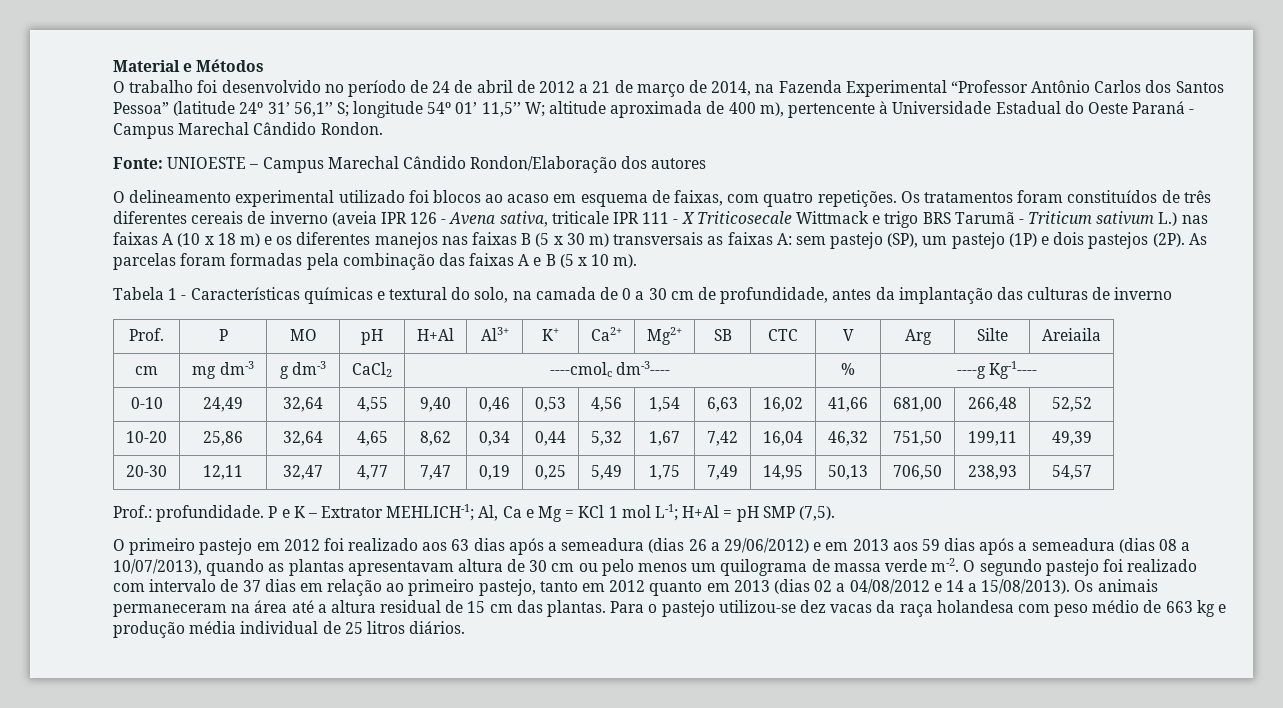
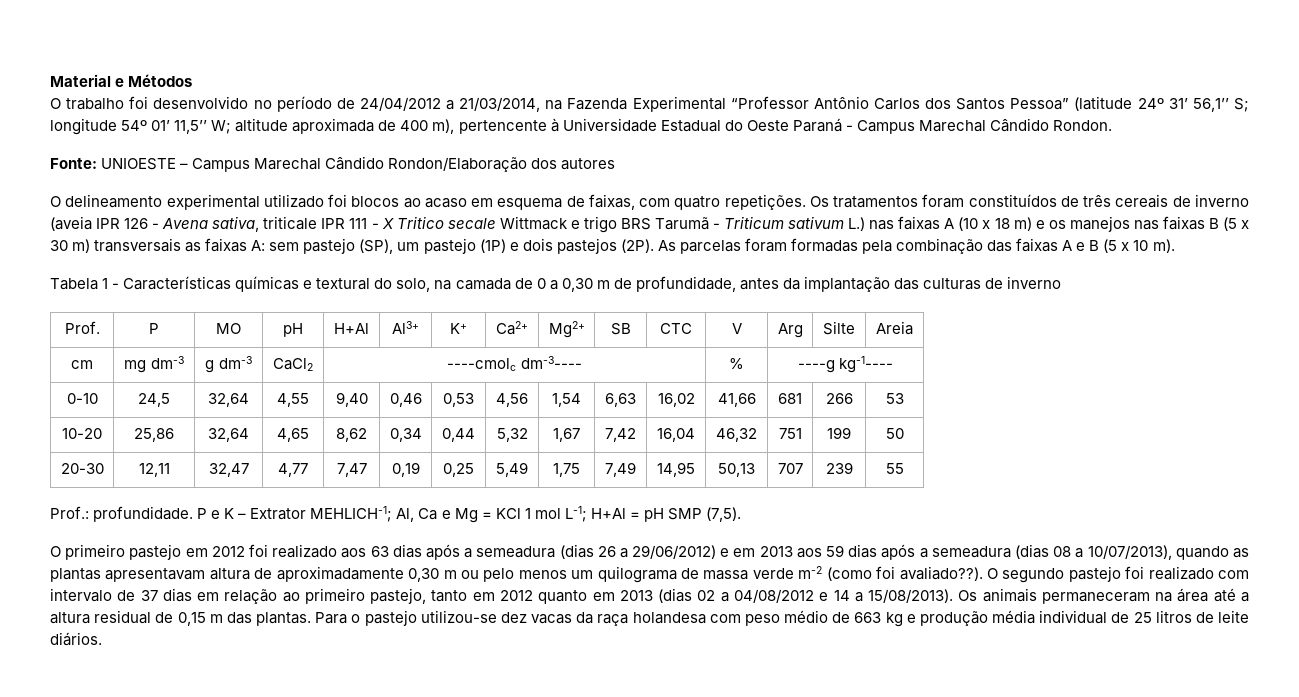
- O trabalho foi desenvolvido no período de 24 de abril de 2012 a 21 de março de 2014, na Fazenda Experimental “Professor Antônio Carlos dos Santos Pessoa” (latitude 24º 31’ 56,1’’ S; longitude 54º 01’ 11,5’’ W; altitude aproximada de 400 m), pertencente à Universidade Estadual do Oeste Paraná - Campus Marechal Cândido Rondon.
+ O trabalho foi desenvolvido no período de 24/04/2012 a 21/03/2014, na Fazenda Experimental “Professor Antônio Carlos dos Santos Pessoa” (latitude 24º 31’ 56,1’’ S; longitude 54º 01’ 11,5’’ W; altitude aproximada de 400 m), pertencente à Universidade Estadual do Oeste Paraná - Campus Marechal Cândido Rondon.
- Os tratamentos foram constituídos de três diferentes cereais de inverno (aveia IPR 126 - Avena sativa, triticale IPR 111 - X Triticosecale Wittmack e trigo BRS Tarumã - Triticum sativum L.) nas faixas A (10 x 18 m) e os diferentes manejos nas faixas B (5 x 30 m) transversais as faixas A: sem pastejo (SP), um pastejo (1P) e dois pastejos (2P).
+ Os tratamentos foram constituídos de três cereais de inverno (aveia IPR 126 - Avena sativa, triticale IPR 111 - X Tritico secale Wittmack e trigo BRS Tarumã - Triticum sativum L.) nas faixas A (10 x 18 m) e os manejos nas faixas B (5 x 30 m) transversais as faixas A: sem pastejo (SP), um pastejo (1P) e dois pastejos (2P).
- Tabela 1 - Características químicas e textural do solo, na camada de 0 a 30 cm de profundidade, antes da implantação das culturas de inverno
+ Tabela 1 - Características químicas e textural do solo, na camada de 0 a 0,30 m de profundidade, antes da implantação das culturas de inverno
- Prof. | P | MO | pH | H+Al | Al3+ | K+ | Ca2+ | Mg2+ | SB | CTC | V | Arg | Silte | Areiaila
+ Prof. | P | MO | pH | H+Al | Al3+ | K+ | Ca2+ | Mg2+ | SB | CTC | V | Arg | Silte | Areia
- cm | mg dm-3 | g dm-3 | CaCl2 | ----cmolc dm-3---- | % | ----g Kg-1----
+ cm | mg dm-3 | g dm-3 | CaCl2 | ----cmolc dm-3---- | % | ----g kg-1----
- 0-10 | 24,49 | 32,64 | 4,55 | 9,40 | 0,46 | 0,53 | 4,56 | 1,54 | 6,63 | 16,02 | 41,66 | 681,00 | 266,48 | 52,52
+ 0-10 | 24,5 | 32,64 | 4,55 | 9,40 | 0,46 | 0,53 | 4,56 | 1,54 | 6,63 | 16,02 | 41,66 | 681 | 266 | 53
- 10-20 | 25,86 | 32,64 | 4,65 | 8,62 | 0,34 | 0,44 | 5,32 | 1,67 | 7,42 | 16,04 | 46,32 | 751,50 | 199,11 | 49,39
+ 10-20 | 25,86 | 32,64 | 4,65 | 8,62 | 0,34 | 0,44 | 5,32 | 1,67 | 7,42 | 16,04 | 46,32 | 751 | 199 | 50
- 20-30 | 12,11 | 32,47 | 4,77 | 7,47 | 0,19 | 0,25 | 5,49 | 1,75 | 7,49 | 14,95 | 50,13 | 706,50 | 238,93 | 54,57
+ 20-30 | 12,11 | 32,47 | 4,77 | 7,47 | 0,19 | 0,25 | 5,49 | 1,75 | 7,49 | 14,95 | 50,13 | 707 | 239 | 55
- O primeiro pastejo em 2012 foi realizado aos 63 dias após a semeadura (dias 26 a 29/06/2012) e em 2013 aos 59 dias após a semeadura (dias 08 a 10/07/2013), quando as plantas apresentavam altura de 30 cm ou pelo menos um quilograma de massa verde m-2.
+ O primeiro pastejo em 2012 foi realizado aos 63 dias após a semeadura (dias 26 a 29/06/2012) e em 2013 aos 59 dias após a semeadura (dias 08 a 10/07/2013), quando as plantas apresentavam altura de aproximadamente 0,30 m ou pelo menos um quilograma de massa verde m-2 (como foi avaliado??).
- Os animais permaneceram na área até a altura residual de 15 cm das plantas.
+ Os animais permaneceram na área até a altura residual de 0,15 m das plantas.
- Para o pastejo utilizou-se dez vacas da raça holandesa com peso médio de 663 kg e produção média individual de 25 litros diários.
+ Para o pastejo utilizou-se dez vacas da raça holandesa com peso médio de 663 kg e produção média individual de 25 litros de leite diários.

